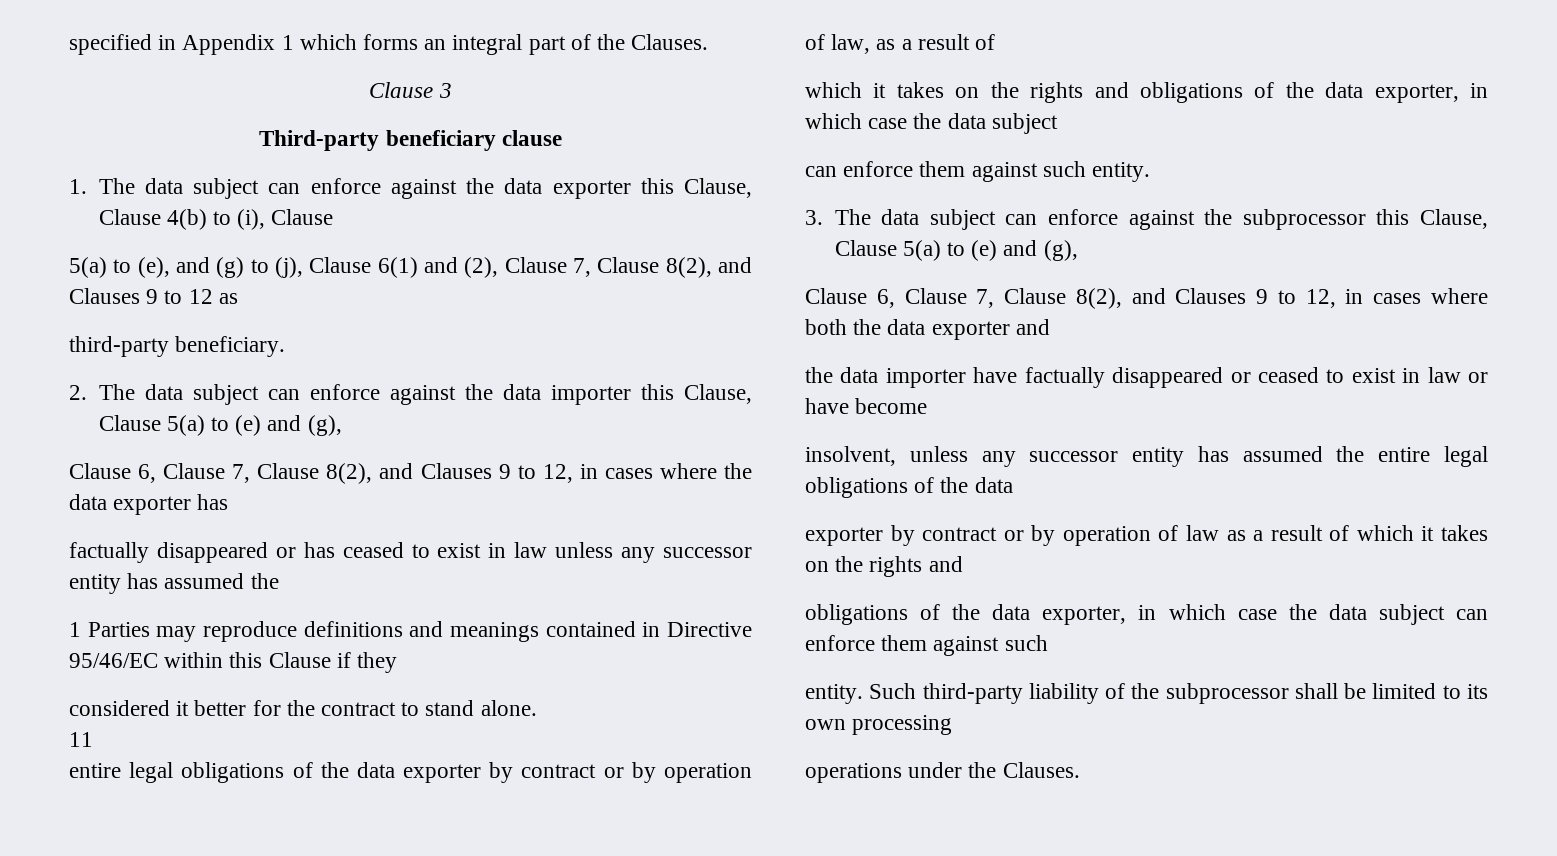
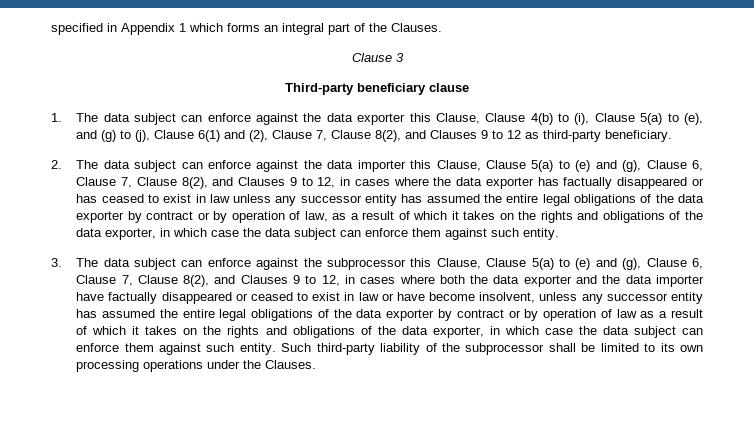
- 1. The data subject can enforce against the data exporter this Clause, Clause 4(b) to (i), Clause
- 5(a) to (e), and (g) to (j), Clause 6(1) and (2), Clause 7, Clause 8(2), and Clauses 9 to 12 as
- third-party beneficiary.
+ 1. The data subject can enforce against the data exporter this Clause, Clause 4(b) to (i), Clause 5(a) to (e), and (g) to (j), Clause 6(1) and (2), Clause 7, Clause 8(2), and Clauses 9 to 12 as third-party beneficiary.
- 2. The data subject can enforce against the data importer this Clause, Clause 5(a) to (e) and (g),
- Clause 6, Clause 7, Clause 8(2), and Clauses 9 to 12, in cases where the data exporter has
- factually disappeared or has ceased to exist in law unless any successor entity has assumed the
- 1 Parties may reproduce definitions and meanings contained in Directive 95/46/EC within this Clause if they
- considered it better for the contract to stand alone.
- 11
- entire legal obligations of the data exporter by contract or by operation of law, as a result of
- which it takes on the rights and obligations of the data exporter, in which case the data subject
- can enforce them against such entity.
+ 2. The data subject can enforce against the data importer this Clause, Clause 5(a) to (e) and (g), Clause 6, Clause 7, Clause 8(2), and Clauses 9 to 12, in cases where the data exporter has factually disappeared or has ceased to exist in law unless any successor entity has assumed the entire legal obligations of the data exporter by contract or by operation of law, as a result of which it takes on the rights and obligations of the data exporter, in which case the data subject can enforce them against such entity.
- 3. The data subject can enforce against the subprocessor this Clause, Clause 5(a) to (e) and (g),
- Clause 6, Clause 7, Clause 8(2), and Clauses 9 to 12, in cases where both the data exporter and
- the data importer have factually disappeared or ceased to exist in law or have become
- insolvent, unless any successor entity has assumed the entire legal obligations of the data
- exporter by contract or by operation of law as a result of which it takes on the rights and
- obligations of the data exporter, in which case the data subject can enforce them against such
- entity.
+ 3. The data subject can enforce against the subprocessor this Clause, Clause 5(a) to (e) and (g), Clause 6, Clause 7, Clause 8(2), and Clauses 9 to 12, in cases where both the data exporter and the data importer have factually disappeared or ceased to exist in law or have become insolvent, unless any successor entity has assumed the entire legal obligations of the data exporter by contract or by operation of law as a result of which it takes on the rights and obligations of the data exporter, in which case the data subject can enforce them against such entity.
- Such third-party liability of the subprocessor shall be limited to its own processing
- operations under the Clauses.
+ Such third-party liability of the subprocessor shall be limited to its own processing operations under the Clauses.

